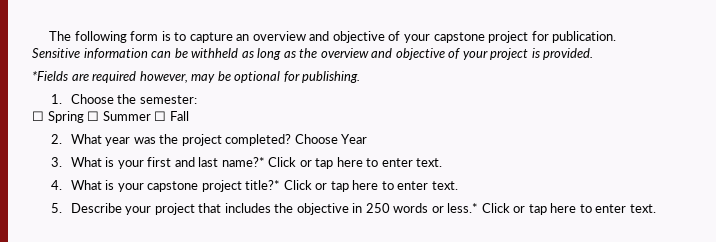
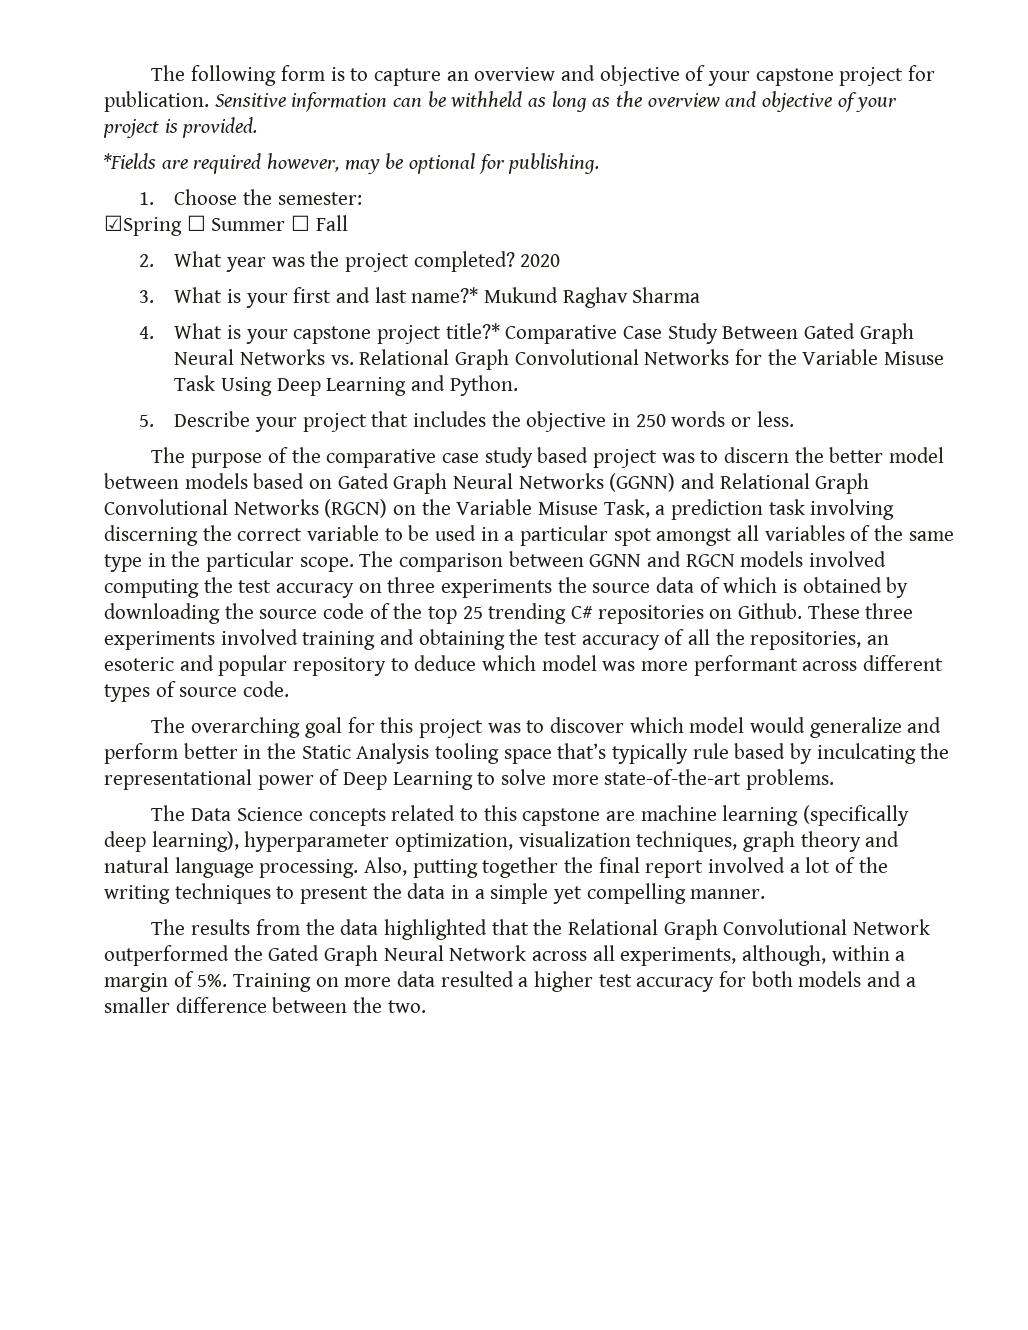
- ☐ Spring ☐ Summer ☐ Fall
+ ☑Spring ☐ Summer ☐ Fall
- Choose Year
+ 2020
- 3. What is your first and last name?* Click or tap here to enter text.
+ 3. What is your first and last name?* Mukund Raghav Sharma
- 4. What is your capstone project title?* Click or tap here to enter text.
+ 4. What is your capstone project title?* Comparative Case Study Between Gated Graph Neural Networks vs. Relational Graph Convolutional Networks for the Variable Misuse Task Using Deep Learning and Python.
- 5. Describe your project that includes the objective in 250 words or less.* Click or tap here to enter text.
+ 5. Describe your project that includes the objective in 250 words or less.
+ The purpose of the comparative case study based project was to discern the better model between models based on Gated Graph Neural Networks (GGNN) and Relational Graph Convolutional Networks (RGCN) on the Variable Misuse Task, a prediction task involving discerning the correct variable to be used in a particular spot amongst all variables of the same type in the particular scope. The comparison between GGNN and RGCN models involved computing the test accuracy on three experiments the source data of which is obtained by downloading the source code of the top 25 trending C# repositories on Github. These three experiments involved training and obtaining the test accuracy of all the repositories, an esoteric and popular repository to deduce which model was more performant across different types of source code.
+ The overarching goal for this project was to discover which model would generalize and perform better in the Static Analysis tooling space that’s typically rule based by inculcating the representational power of Deep Learning to solve more state-of-the-art problems.
+ The Data Science concepts related to this capstone are machine learning (specifically deep learning), hyperparameter optimization, visualization techniques, graph theory and natural language processing. Also, putting together the final report involved a lot of the writing techniques to present the data in a simple yet compelling manner.
+ The results from the data highlighted that the Relational Graph Convolutional Network outperformed the Gated Graph Neural Network across all experiments, although, within a margin of 5%. Training on more data resulted a higher test accuracy for both models and a smaller difference between the two.

